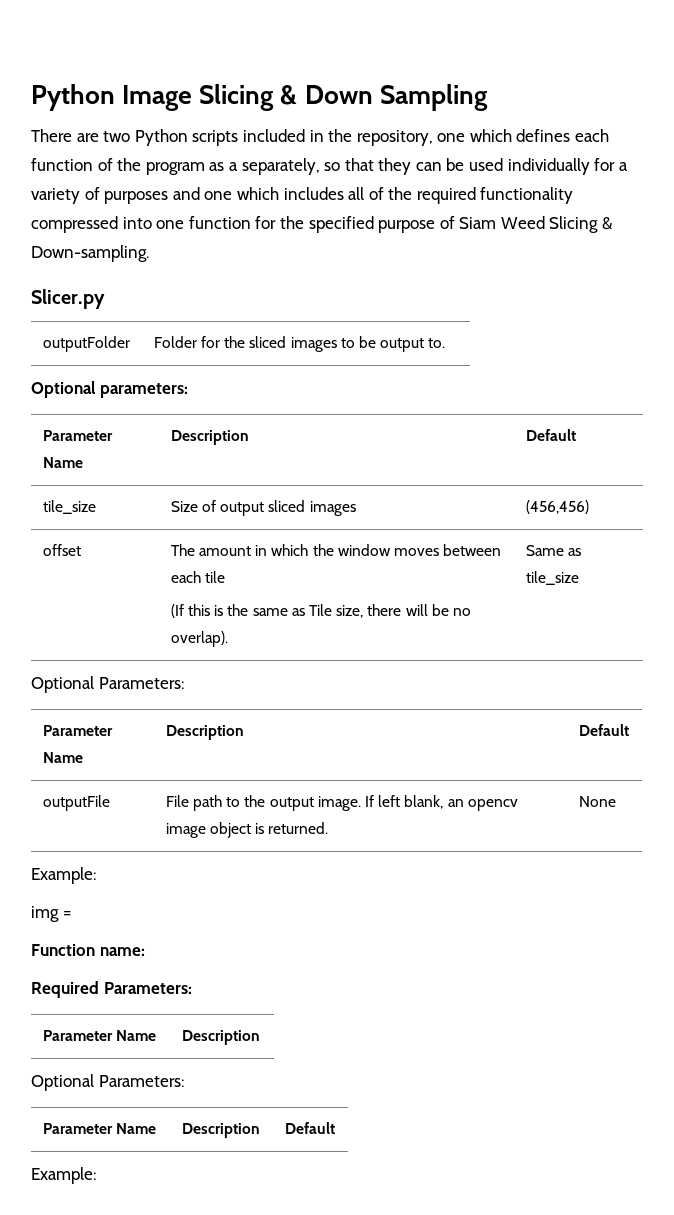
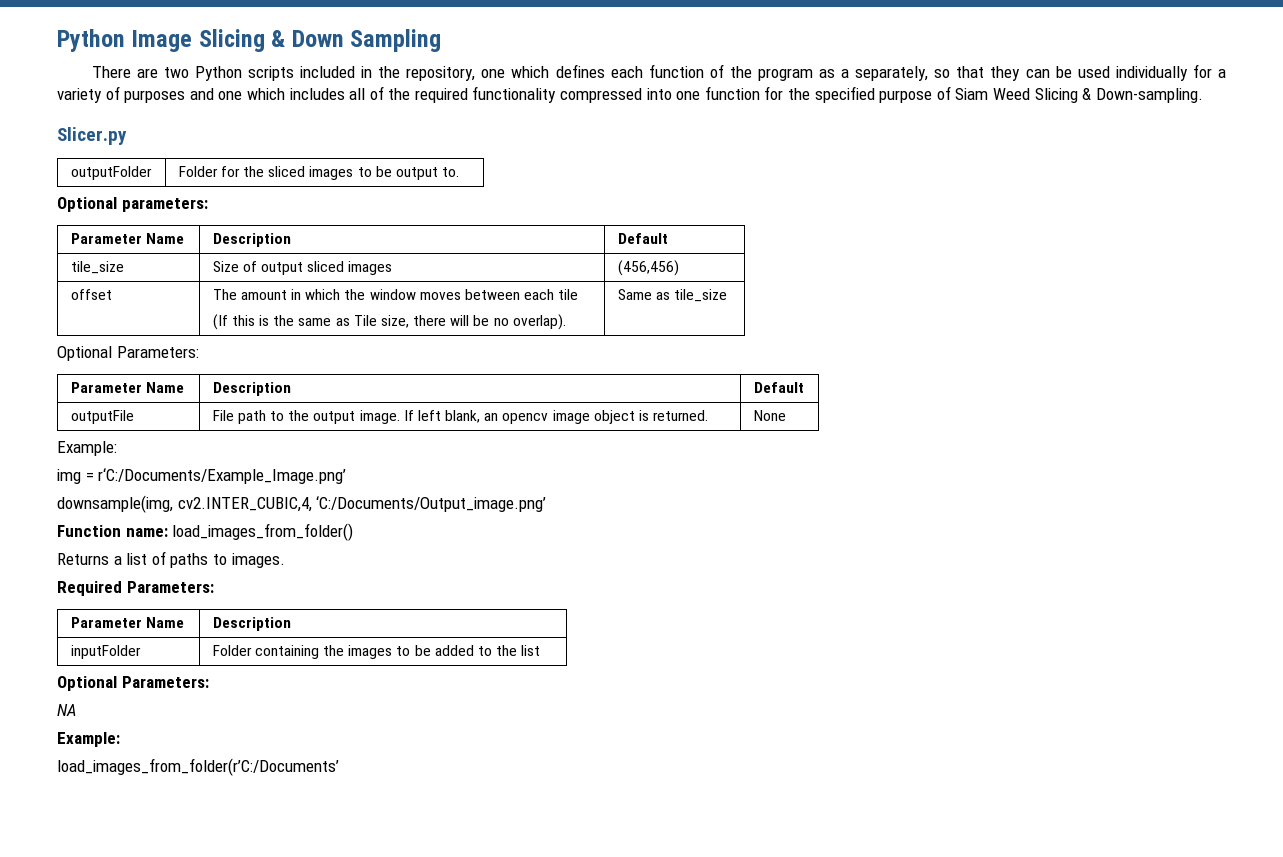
- img =
- Function name:
+ img = r‘C:/Documents/Example_Image.png’
+ downsample(img, cv2.INTER_CUBIC,4, ‘C:/Documents/Output_image.png’
+ Function name: load_images_from_folder()
+ Returns a list of paths to images.
  Required Parameters:
  Parameter Name | Description
+ inputFolder | Folder containing the images to be added to the list
  Optional Parameters:
- Parameter Name | Description | Default
+ NA
  Example:
+ load_images_from_folder(r’C:/Documents’

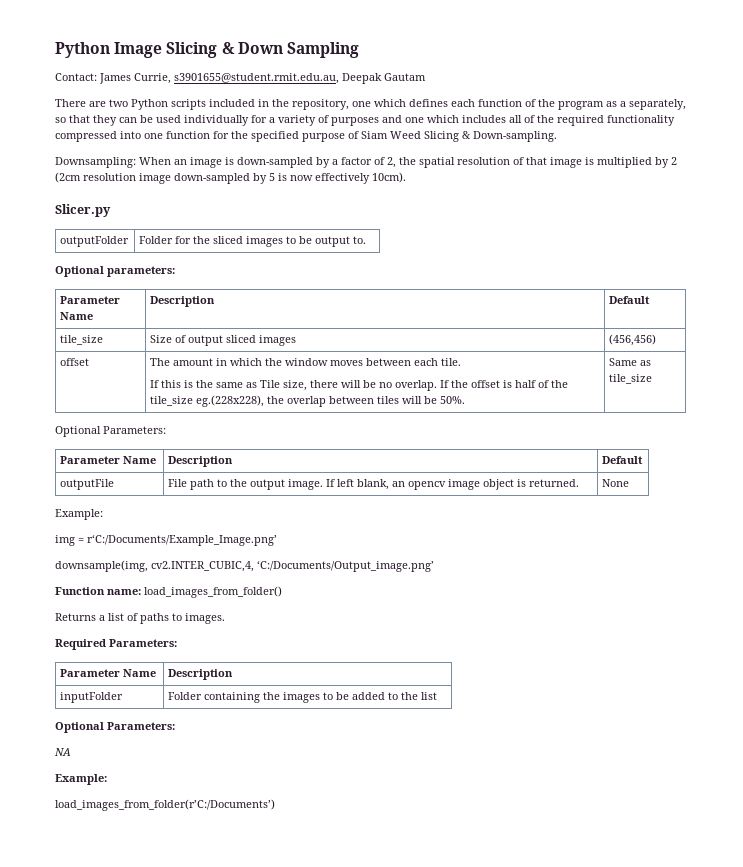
+ Contact: James Currie, s3901655@student.rmit.edu.au, Deepak Gautam
+ Downsampling: When an image is down-sampled by a factor of 2, the spatial resolution of that image is multiplied by 2 (2cm resolution image down-sampled by 5 is now effectively 10cm).
- The amount in which the window moves between each tile
- (If this is the same as Tile size, there will be no overlap).
+ The amount in which the window moves between each tile.
+ If this is the same as Tile size, there will be no overlap. If the offset is half of the tile_size eg.(228x228), the overlap between tiles will be 50%.
- load_images_from_folder(r’C:/Documents’
+ load_images_from_folder(r’C:/Documents’)

